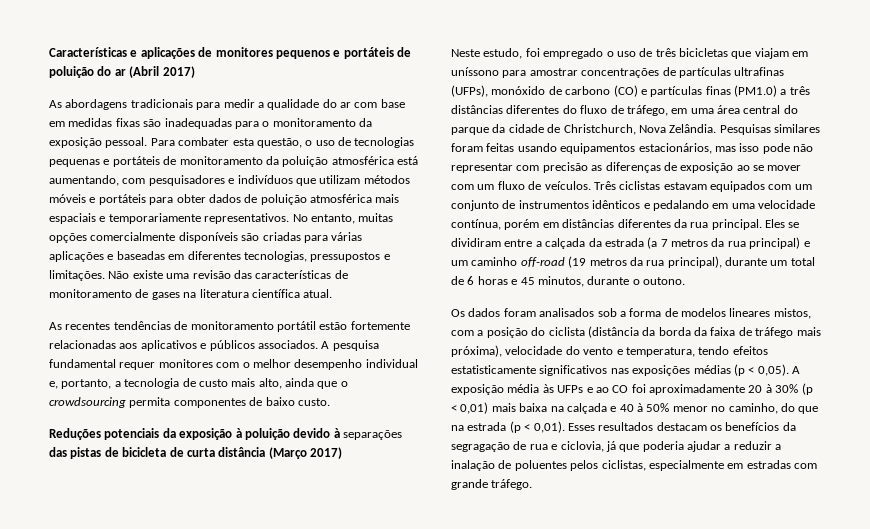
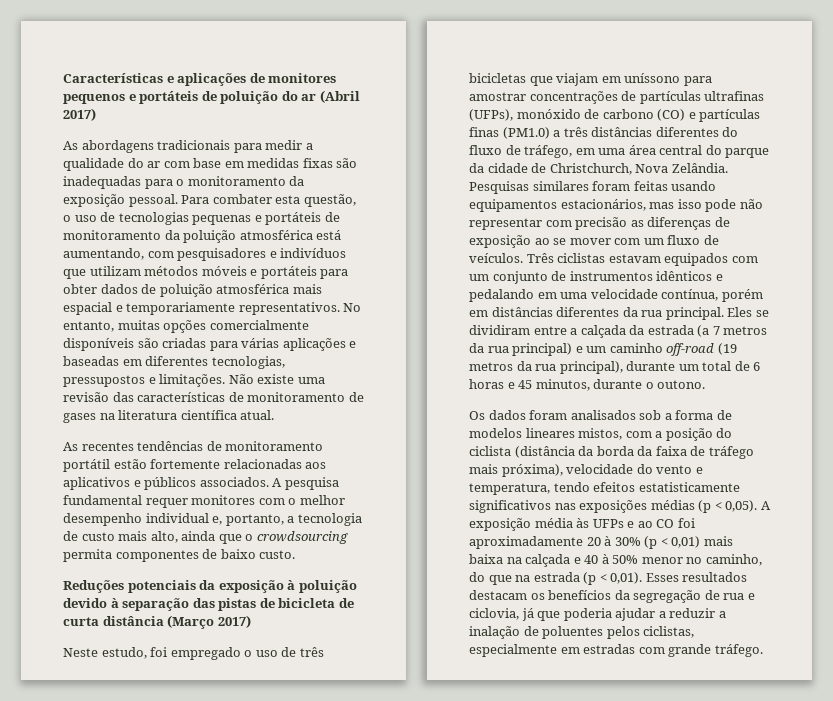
- Para combater esta questão, o uso de tecnologias pequenas e portáteis de monitoramento da poluição atmosférica está aumentando, com pesquisadores e indivíduos que utilizam métodos móveis e portáteis para obter dados de poluição atmosférica mais espaciais e temporariamente representativos.
+ Para combater esta questão, o uso de tecnologias pequenas e portáteis de monitoramento da poluição atmosférica está aumentando, com pesquisadores e indivíduos que utilizam métodos móveis e portáteis para obter dados de poluição atmosférica mais espacial e temporariamente representativos.
- Reduções potenciais da exposição à poluição devido à separações das pistas de bicicleta de curta distância (Março 2017)
+ Reduções potenciais da exposição à poluição devido à separação das pistas de bicicleta de curta distância (Março 2017)
- Esses resultados destacam os benefícios da segragação de rua e ciclovia, já que poderia ajudar a reduzir a inalação de poluentes pelos ciclistas, especialmente em estradas com grande tráfego.
+ Esses resultados destacam os benefícios da segregação de rua e ciclovia, já que poderia ajudar a reduzir a inalação de poluentes pelos ciclistas, especialmente em estradas com grande tráfego.

